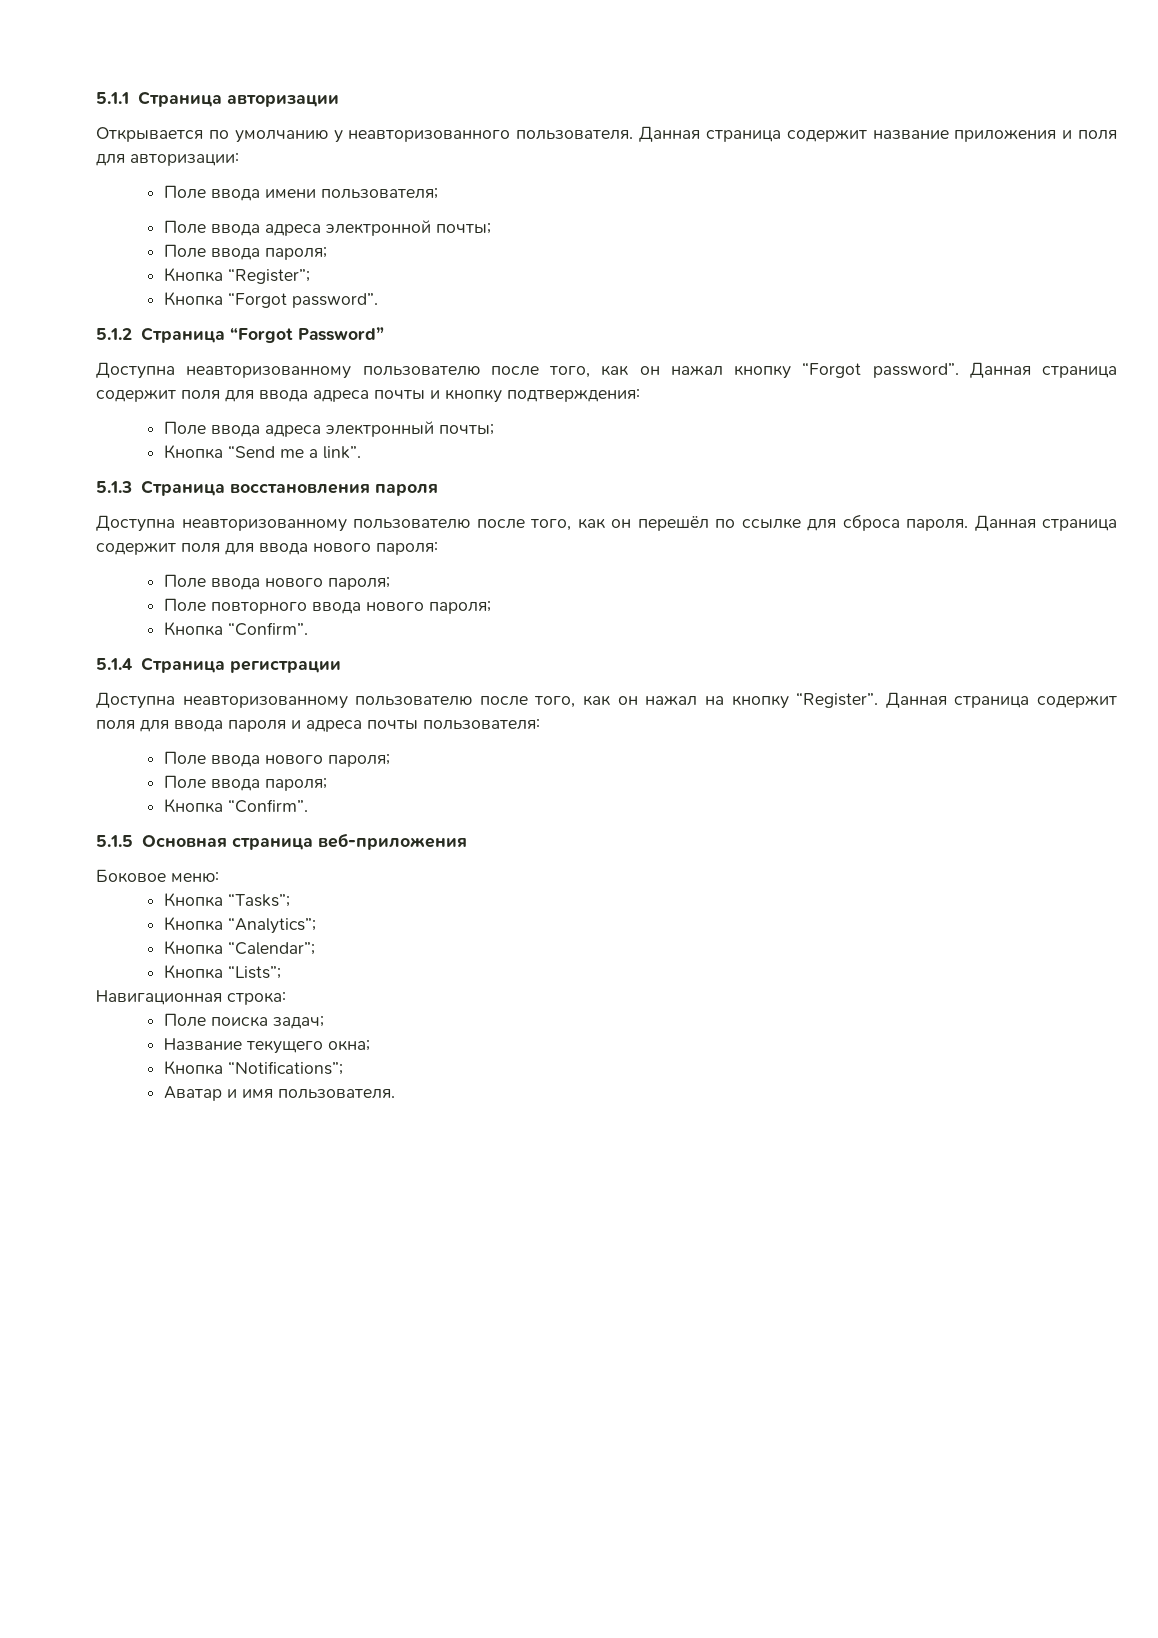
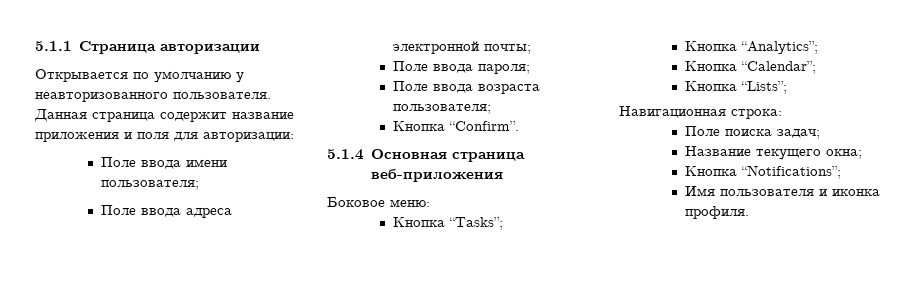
- Кнопка “Register”;
- Кнопка “Forgot password”.
- 5.1.2 Страница “Forgot Password”
- Доступна неавторизованному пользователю после того, как он нажал кнопку “Forgot password”. Данная страница содержит поля для ввода адреса почты и кнопку подтверждения:
- Поле ввода адреса электронный почты;
- Кнопка “Send me a link”.
- 5.1.3 Страница восстановления пароля
- Доступна неавторизованному пользователю после того, как он перешёл по ссылке для сброса пароля. Данная страница содержит поля для ввода нового пароля:
- Поле ввода нового пароля;
- Поле повторного ввода нового пароля;
+ Поле ввода возраста пользователя;
  Кнопка “Confirm”.
- 5.1.4 Страница регистрации
- Доступна неавторизованному пользователю после того, как он нажал на кнопку “Register”. Данная страница содержит поля для ввода пароля и адреса почты пользователя:
- Поле ввода нового пароля;
- Поле ввода пароля;
- Кнопка “Confirm”.
- 5.1.5 Основная страница веб-приложения
+ 5.1.4 Основная страница веб-приложения
- Аватар и имя пользователя.
+ Имя пользователя и иконка профиля.

